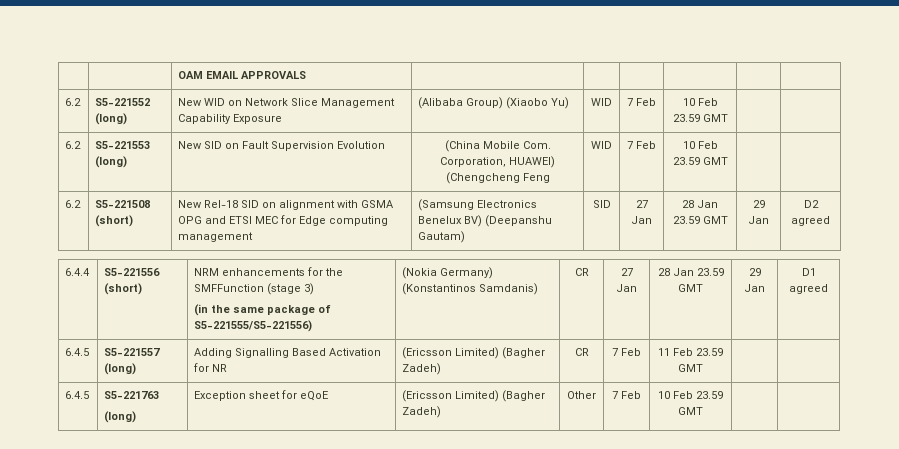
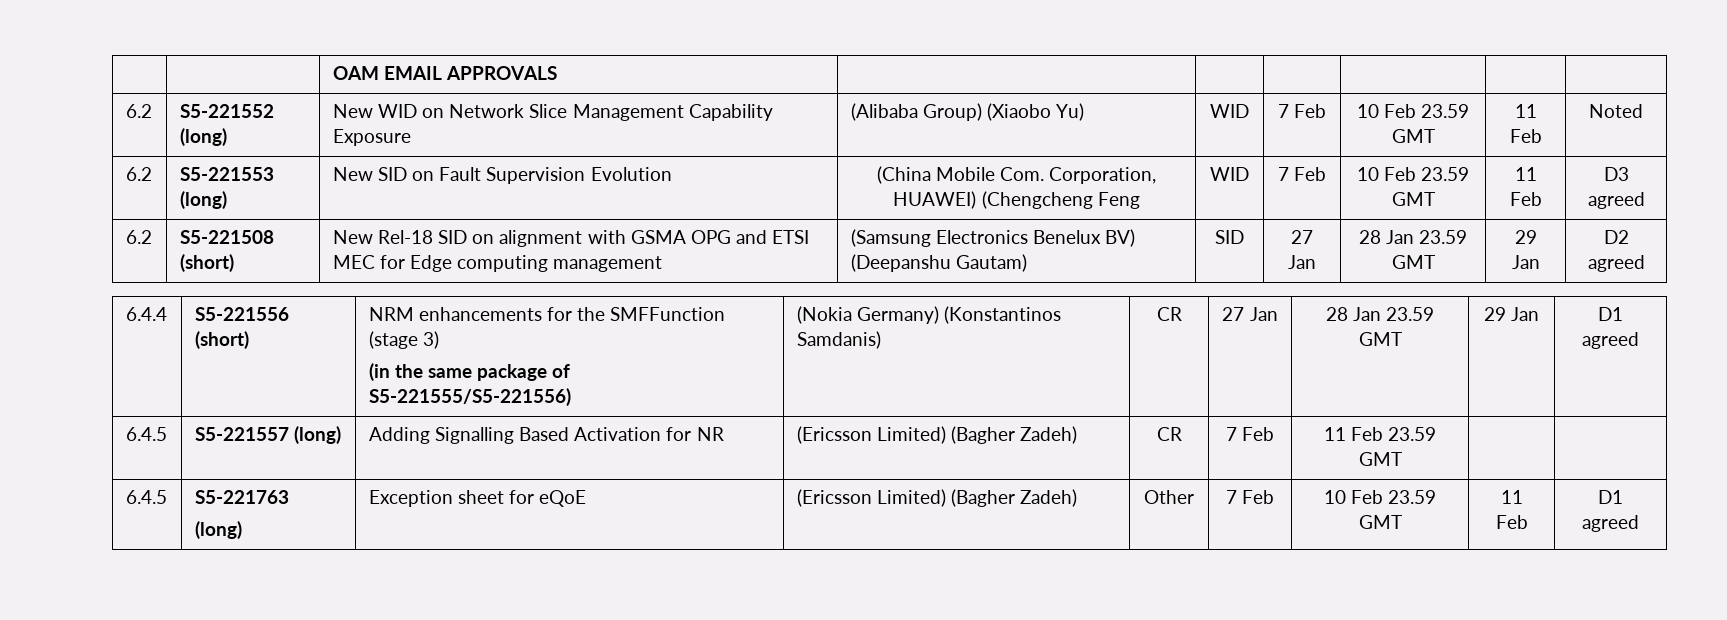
- 6.2 | S5-221552 (long) | New WID on Network Slice Management Capability Exposure | (Alibaba Group) (Xiaobo Yu) | WID | 7 Feb | 10 Feb 23.59 GMT | |
+ 6.2 | S5-221552 (long) | New WID on Network Slice Management Capability Exposure | (Alibaba Group) (Xiaobo Yu) | WID | 7 Feb | 10 Feb 23.59 GMT | 11 Feb | Noted
- 6.2 | S5-221553 (long) | New SID on Fault Supervision Evolution | (China Mobile Com. Corporation, HUAWEI) (Chengcheng Feng | WID | 7 Feb | 10 Feb 23.59 GMT | |
+ 6.2 | S5-221553 (long) | New SID on Fault Supervision Evolution | (China Mobile Com. Corporation, HUAWEI) (Chengcheng Feng | WID | 7 Feb | 10 Feb 23.59 GMT | 11 Feb | D3 agreed
  6.4.5 | S5-221763
- (long) | Exception sheet for eQoE | (Ericsson Limited) (Bagher Zadeh) | Other | 7 Feb | 10 Feb 23.59 GMT | |
+ (long) | Exception sheet for eQoE | (Ericsson Limited) (Bagher Zadeh) | Other | 7 Feb | 10 Feb 23.59 GMT | 11 Feb | D1 agreed

